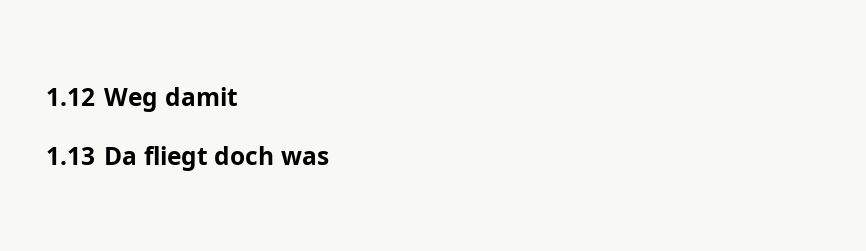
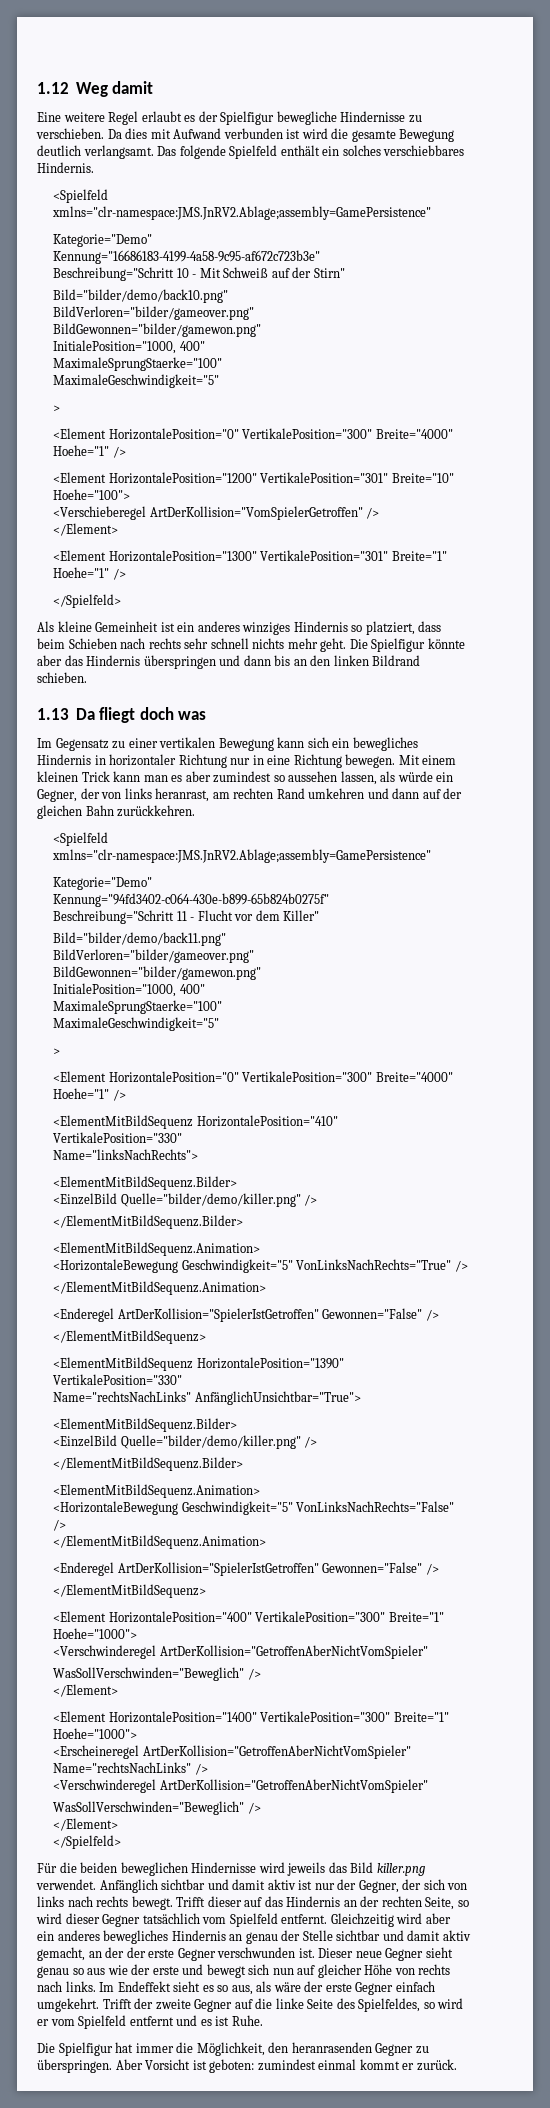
+ Eine weitere Regel erlaubt es der Spielfigur bewegliche Hindernisse zu verschieben. Da dies mit Aufwand verbunden ist wird die gesamte Bewegung deutlich verlangsamt. Das folgende Spielfeld enthält ein solches verschiebbares Hindernis.
+ <Spielfeld xmlns="clr-namespace:JMS.JnRV2.Ablage;assembly=GamePersistence"
+ Kategorie="Demo"
+ Kennung="16686183-4199-4a58-9c95-af672c723b3e"
+ Beschreibung="Schritt 10 - Mit Schweiß auf der Stirn"
+ Bild="bilder/demo/back10.png"
+ BildVerloren="bilder/gameover.png"
+ BildGewonnen="bilder/gamewon.png"
+ InitialePosition="1000, 400"
+ MaximaleSprungStaerke="100"
+ MaximaleGeschwindigkeit="5"
+ >
+ <Element HorizontalePosition="0" VertikalePosition="300" Breite="4000" Hoehe="1" />
+ <Element HorizontalePosition="1200" VertikalePosition="301" Breite="10" Hoehe="100">
+ <Verschieberegel ArtDerKollision="VomSpielerGetroffen" />
+ </Element>
+ <Element HorizontalePosition="1300" VertikalePosition="301" Breite="1" Hoehe="1" />
+ </Spielfeld>
+ Als kleine Gemeinheit ist ein anderes winziges Hindernis so platziert, dass beim Schieben nach rechts sehr schnell nichts mehr geht. Die Spielfigur könnte aber das Hindernis überspringen und dann bis an den linken Bildrand schieben.
+ Im Gegensatz zu einer vertikalen Bewegung kann sich ein bewegliches Hindernis in horizontaler Richtung nur in eine Richtung bewegen. Mit einem kleinen Trick kann man es aber zumindest so aussehen lassen, als würde ein Gegner, der von links heranrast, am rechten Rand umkehren und dann auf der gleichen Bahn zurückkehren.
+ <Spielfeld xmlns="clr-namespace:JMS.JnRV2.Ablage;assembly=GamePersistence"
+ Kategorie="Demo"
+ Kennung="94fd3402-c064-430e-b899-65b824b0275f"
+ Beschreibung="Schritt 11 - Flucht vor dem Killer"
+ Bild="bilder/demo/back11.png"
+ BildVerloren="bilder/gameover.png"
+ BildGewonnen="bilder/gamewon.png"
+ InitialePosition="1000, 400"
+ MaximaleSprungStaerke="100"
+ MaximaleGeschwindigkeit="5"
+ >
+ <Element HorizontalePosition="0" VertikalePosition="300" Breite="4000" Hoehe="1" />
+ <ElementMitBildSequenz HorizontalePosition="410" VertikalePosition="330"
+ Name="linksNachRechts">
+ <ElementMitBildSequenz.Bilder>
+ <EinzelBild Quelle="bilder/demo/killer.png" />
+ </ElementMitBildSequenz.Bilder>
+ <ElementMitBildSequenz.Animation>
+ <HorizontaleBewegung Geschwindigkeit="5" VonLinksNachRechts="True" />
+ </ElementMitBildSequenz.Animation>
+ <Enderegel ArtDerKollision="SpielerIstGetroffen" Gewonnen="False" />
+ </ElementMitBildSequenz>
+ <ElementMitBildSequenz HorizontalePosition="1390" VertikalePosition="330"
+ Name="rechtsNachLinks" AnfänglichUnsichtbar="True">
+ <ElementMitBildSequenz.Bilder>
+ <EinzelBild Quelle="bilder/demo/killer.png" />
+ </ElementMitBildSequenz.Bilder>
+ <ElementMitBildSequenz.Animation>
+ <HorizontaleBewegung Geschwindigkeit="5" VonLinksNachRechts="False" />
+ </ElementMitBildSequenz.Animation>
+ <Enderegel ArtDerKollision="SpielerIstGetroffen" Gewonnen="False" />
+ </ElementMitBildSequenz>
+ <Element HorizontalePosition="400" VertikalePosition="300" Breite="1" Hoehe="1000">
+ <Verschwinderegel ArtDerKollision="GetroffenAberNichtVomSpieler"
+ WasSollVerschwinden="Beweglich" />
+ </Element>
+ <Element HorizontalePosition="1400" VertikalePosition="300" Breite="1" Hoehe="1000">
+ <Erscheineregel ArtDerKollision="GetroffenAberNichtVomSpieler" Name="rechtsNachLinks" />
+ <Verschwinderegel ArtDerKollision="GetroffenAberNichtVomSpieler"
+ WasSollVerschwinden="Beweglich" />
+ </Element>
+ </Spielfeld>
+ Für die beiden beweglichen Hindernisse wird jeweils das Bild killer.png verwendet. Anfänglich sichtbar und damit aktiv ist nur der Gegner, der sich von links nach rechts bewegt. Trifft dieser auf das Hindernis an der rechten Seite, so wird dieser Gegner tatsächlich vom Spielfeld entfernt. Gleichzeitig wird aber ein anderes bewegliches Hindernis an genau der Stelle sichtbar und damit aktiv gemacht, an der der erste Gegner verschwunden ist. Dieser neue Gegner sieht genau so aus wie der erste und bewegt sich nun auf gleicher Höhe von rechts nach links. Im Endeffekt sieht es so aus, als wäre der erste Gegner einfach umgekehrt. Trifft der zweite Gegner auf die linke Seite des Spielfeldes, so wird er vom Spielfeld entfernt und es ist Ruhe.
+ Die Spielfigur hat immer die Möglichkeit, den heranrasenden Gegner zu überspringen. Aber Vorsicht ist geboten: zumindest einmal kommt er zurück.

